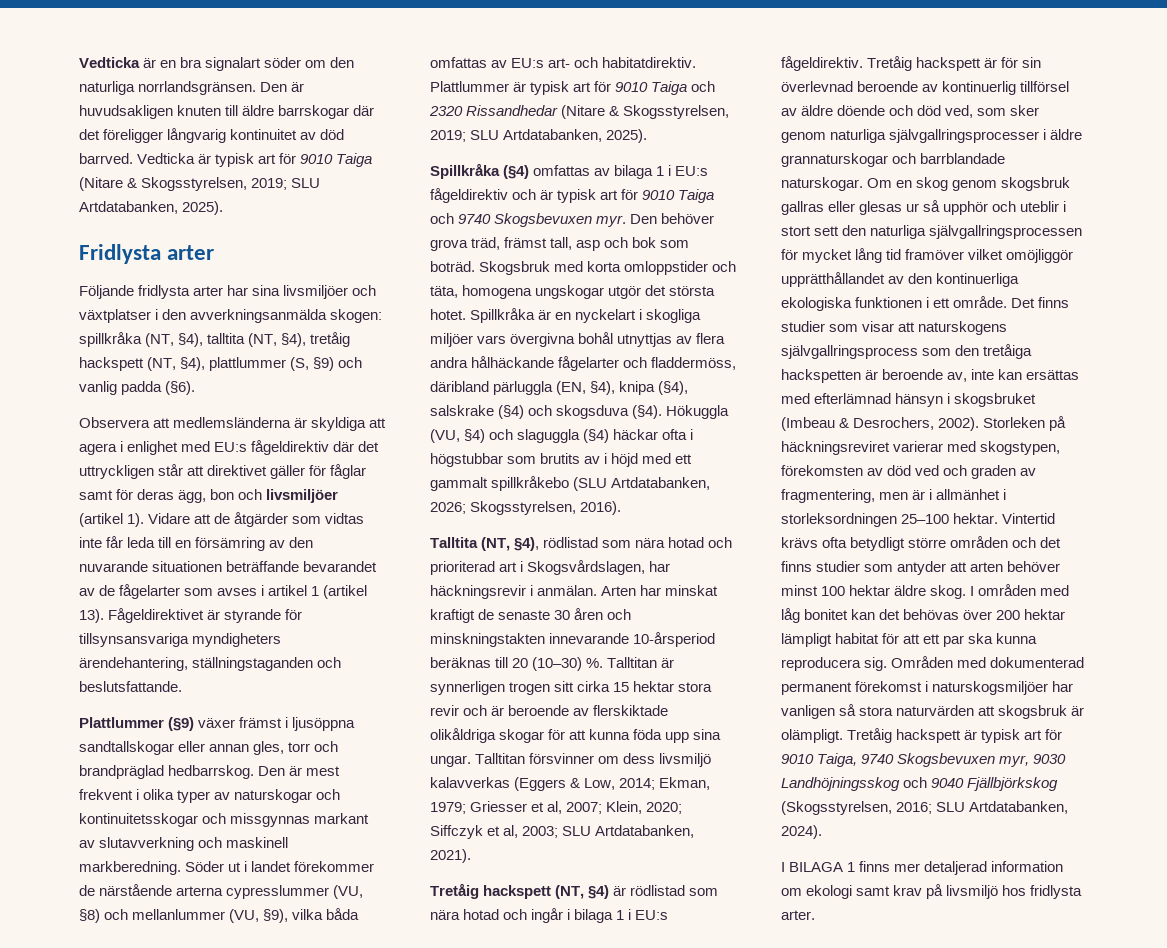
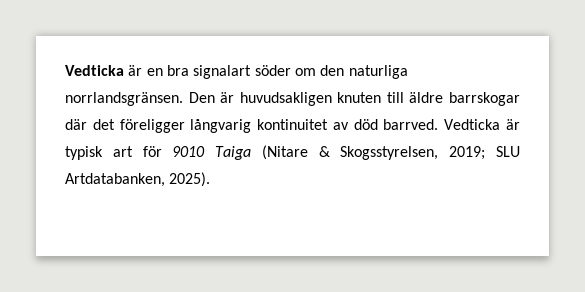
- Fridlysta arter
- Följande fridlysta arter har sina livsmiljöer och växtplatser i den avverkningsanmälda skogen: spillkråka (NT, §4), talltita (NT, §4), tretåig hackspett (NT, §4), plattlummer (S, §9) och vanlig padda (§6).
- Observera att medlemsländerna är skyldiga att agera i enlighet med EU:s fågeldirektiv där det uttryckligen står att direktivet gäller för fåglar samt för deras ägg, bon och livsmiljöer (artikel 1). Vidare att de åtgärder som vidtas inte får leda till en försämring av den nuvarande situationen beträffande bevarandet av de fågelarter som avses i artikel 1 (artikel 13). Fågeldirektivet är styrande för tillsynsansvariga myndigheters ärendehantering, ställningstaganden och beslutsfattande.
- Plattlummer (§9) växer främst i ljusöppna sandtallskogar eller annan gles, torr och brandpräglad hedbarrskog. Den är mest frekvent i olika typer av naturskogar och kontinuitetsskogar och missgynnas markant av slutavverkning och maskinell markberedning. Söder ut i landet förekommer de närstående arterna cypresslummer (VU, §8) och mellanlummer (VU, §9), vilka båda omfattas av EU:s art- och habitatdirektiv. Plattlummer är typisk art för 9010 Taiga och 2320 Rissandhedar (Nitare & Skogsstyrelsen, 2019; SLU Artdatabanken, 2025).
- Spillkråka (§4) omfattas av bilaga 1 i EU:s fågeldirektiv och är typisk art för 9010 Taiga och 9740 Skogsbevuxen myr. Den behöver grova träd, främst tall, asp och bok som boträd. Skogsbruk med korta omloppstider och täta, homogena ungskogar utgör det största hotet. Spillkråka är en nyckelart i skogliga miljöer vars övergivna bohål utnyttjas av flera andra hålhäckande fågelarter och fladdermöss, däribland pärluggla (EN, §4), knipa (§4), salskrake (§4) och skogsduva (§4). Hökuggla (VU, §4) och slaguggla (§4) häckar ofta i högstubbar som brutits av i höjd med ett gammalt spillkråkebo (SLU Artdatabanken, 2026; Skogsstyrelsen, 2016).
- Talltita (NT, §4), rödlistad som nära hotad och prioriterad art i Skogsvårdslagen, har häckningsrevir i anmälan. Arten har minskat kraftigt de senaste 30 åren och minskningstakten innevarande 10-årsperiod beräknas till 20 (10–30) %. Talltitan är synnerligen trogen sitt cirka 15 hektar stora revir och är beroende av flerskiktade olikåldriga skogar för att kunna föda upp sina ungar. Talltitan försvinner om dess livsmiljö kalavverkas (Eggers & Low, 2014; Ekman, 1979; Griesser et al, 2007; Klein, 2020; Siffczyk et al, 2003; SLU Artdatabanken, 2021).
- Tretåig hackspett (NT, §4) är rödlistad som nära hotad och ingår i bilaga 1 i EU:s fågeldirektiv. Tretåig hackspett är för sin överlevnad beroende av kontinuerlig tillförsel av äldre döende och död ved, som sker genom naturliga självgallringsprocesser i äldre grannaturskogar och barrblandade naturskogar. Om en skog genom skogsbruk gallras eller glesas ur så upphör och uteblir i stort sett den naturliga självgallringsprocessen för mycket lång tid framöver vilket omöjliggör upprätthållandet av den kontinuerliga ekologiska funktionen i ett område. Det finns studier som visar att naturskogens självgallringsprocess som den tretåiga hackspetten är beroende av, inte kan ersättas med efterlämnad hänsyn i skogsbruket (Imbeau & Desrochers, 2002). Storleken på häckningsreviret varierar med skogstypen, förekomsten av död ved och graden av fragmentering, men är i allmänhet i storleksordningen 25–100 hektar. Vintertid krävs ofta betydligt större områden och det finns studier som antyder att arten behöver minst 100 hektar äldre skog. I områden med låg bonitet kan det behövas över 200 hektar lämpligt habitat för att ett par ska kunna reproducera sig. Områden med dokumenterad permanent förekomst i naturskogsmiljöer har vanligen så stora naturvärden att skogsbruk är olämpligt. Tretåig hackspett är typisk art för 9010 Taiga, 9740 Skogsbevuxen myr, 9030 Landhöjningsskog och 9040 Fjällbjörkskog (Skogsstyrelsen, 2016; SLU Artdatabanken, 2024).
- I BILAGA 1 finns mer detaljerad information om ekologi samt krav på livsmiljö hos fridlysta arter.

